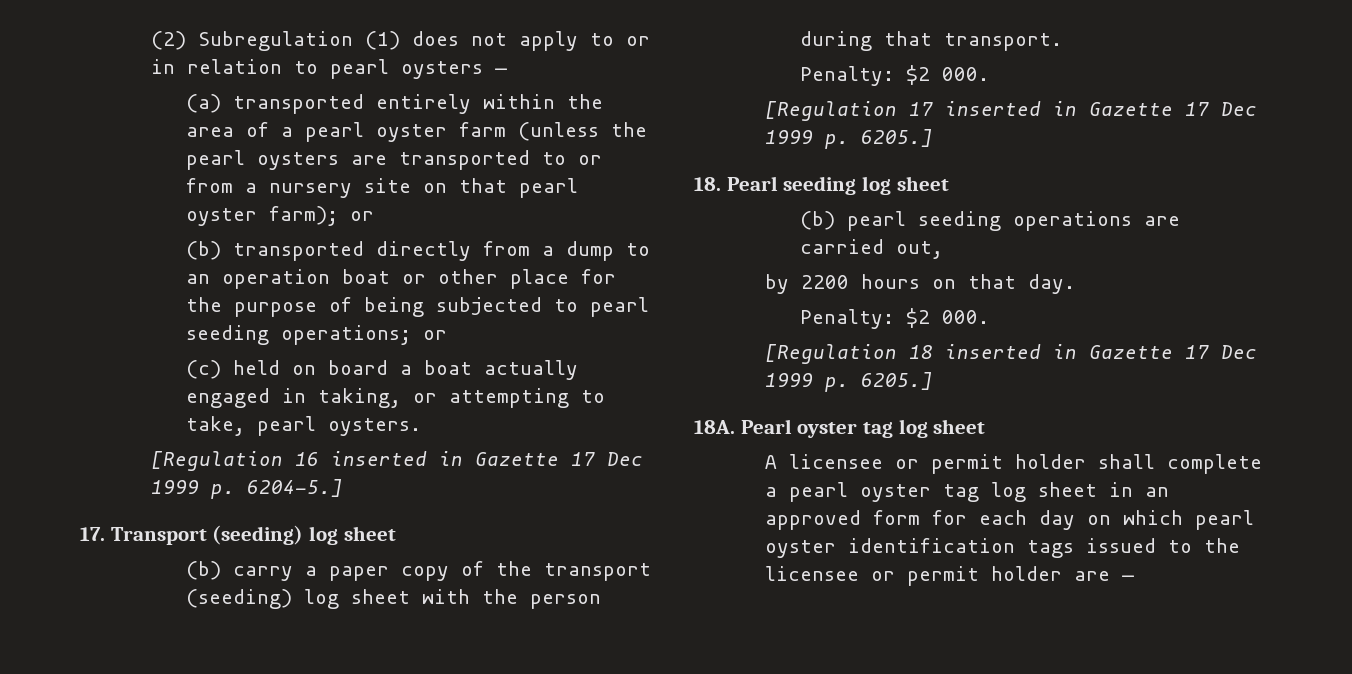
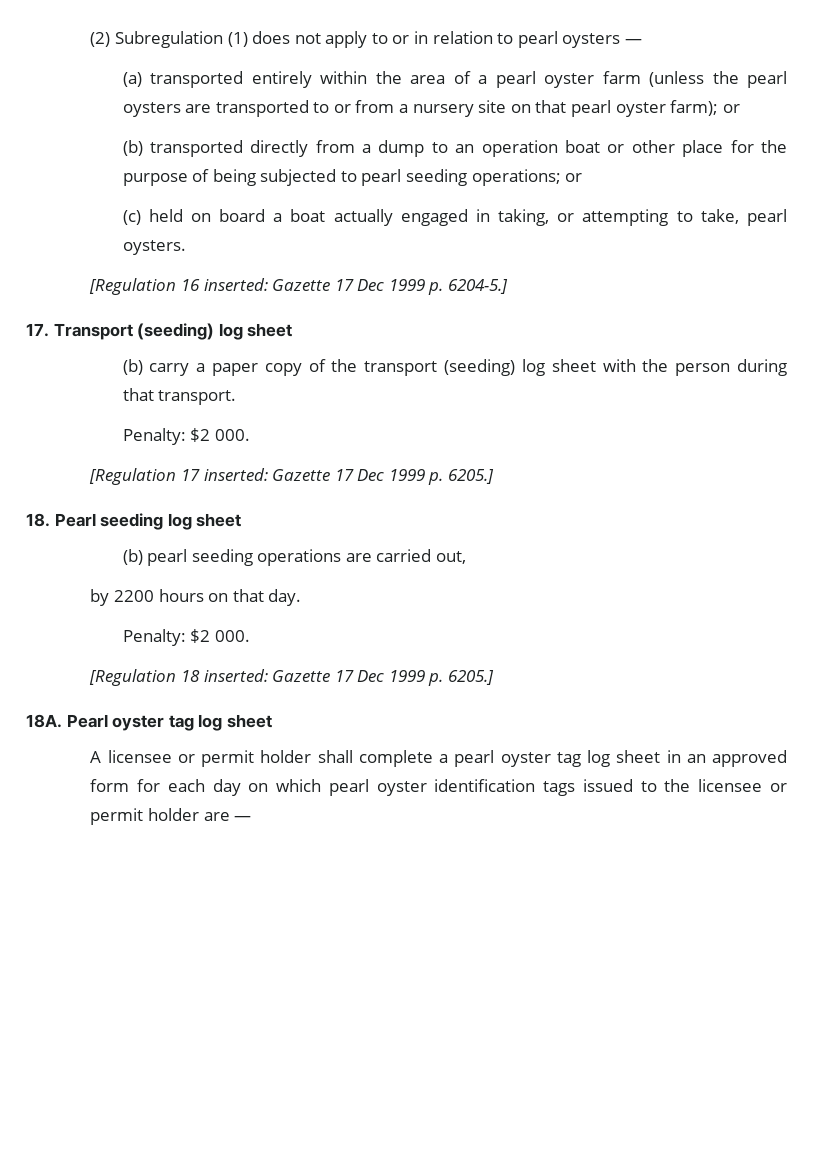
- [Regulation 16 inserted in Gazette 17 Dec 1999 p. 6204-5.]
+ [Regulation 16 inserted: Gazette 17 Dec 1999 p. 6204-5.]
- [Regulation 17 inserted in Gazette 17 Dec 1999 p. 6205.]
+ [Regulation 17 inserted: Gazette 17 Dec 1999 p. 6205.]
- [Regulation 18 inserted in Gazette 17 Dec 1999 p. 6205.]
+ [Regulation 18 inserted: Gazette 17 Dec 1999 p. 6205.]

